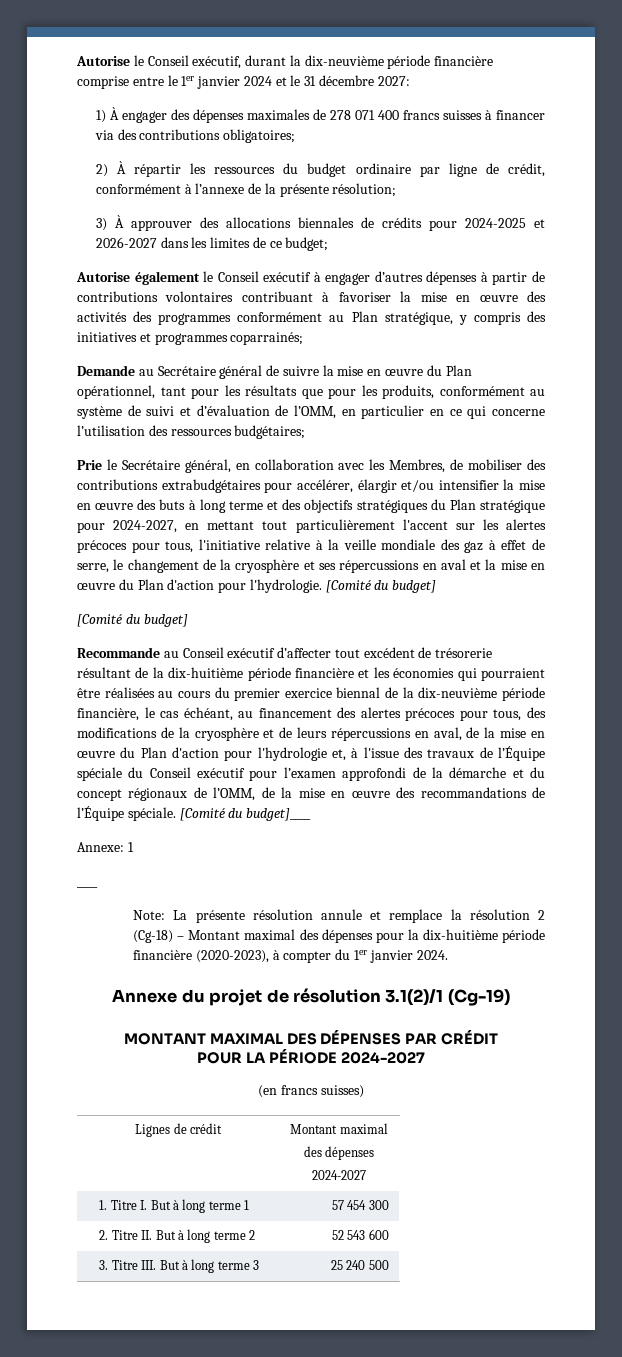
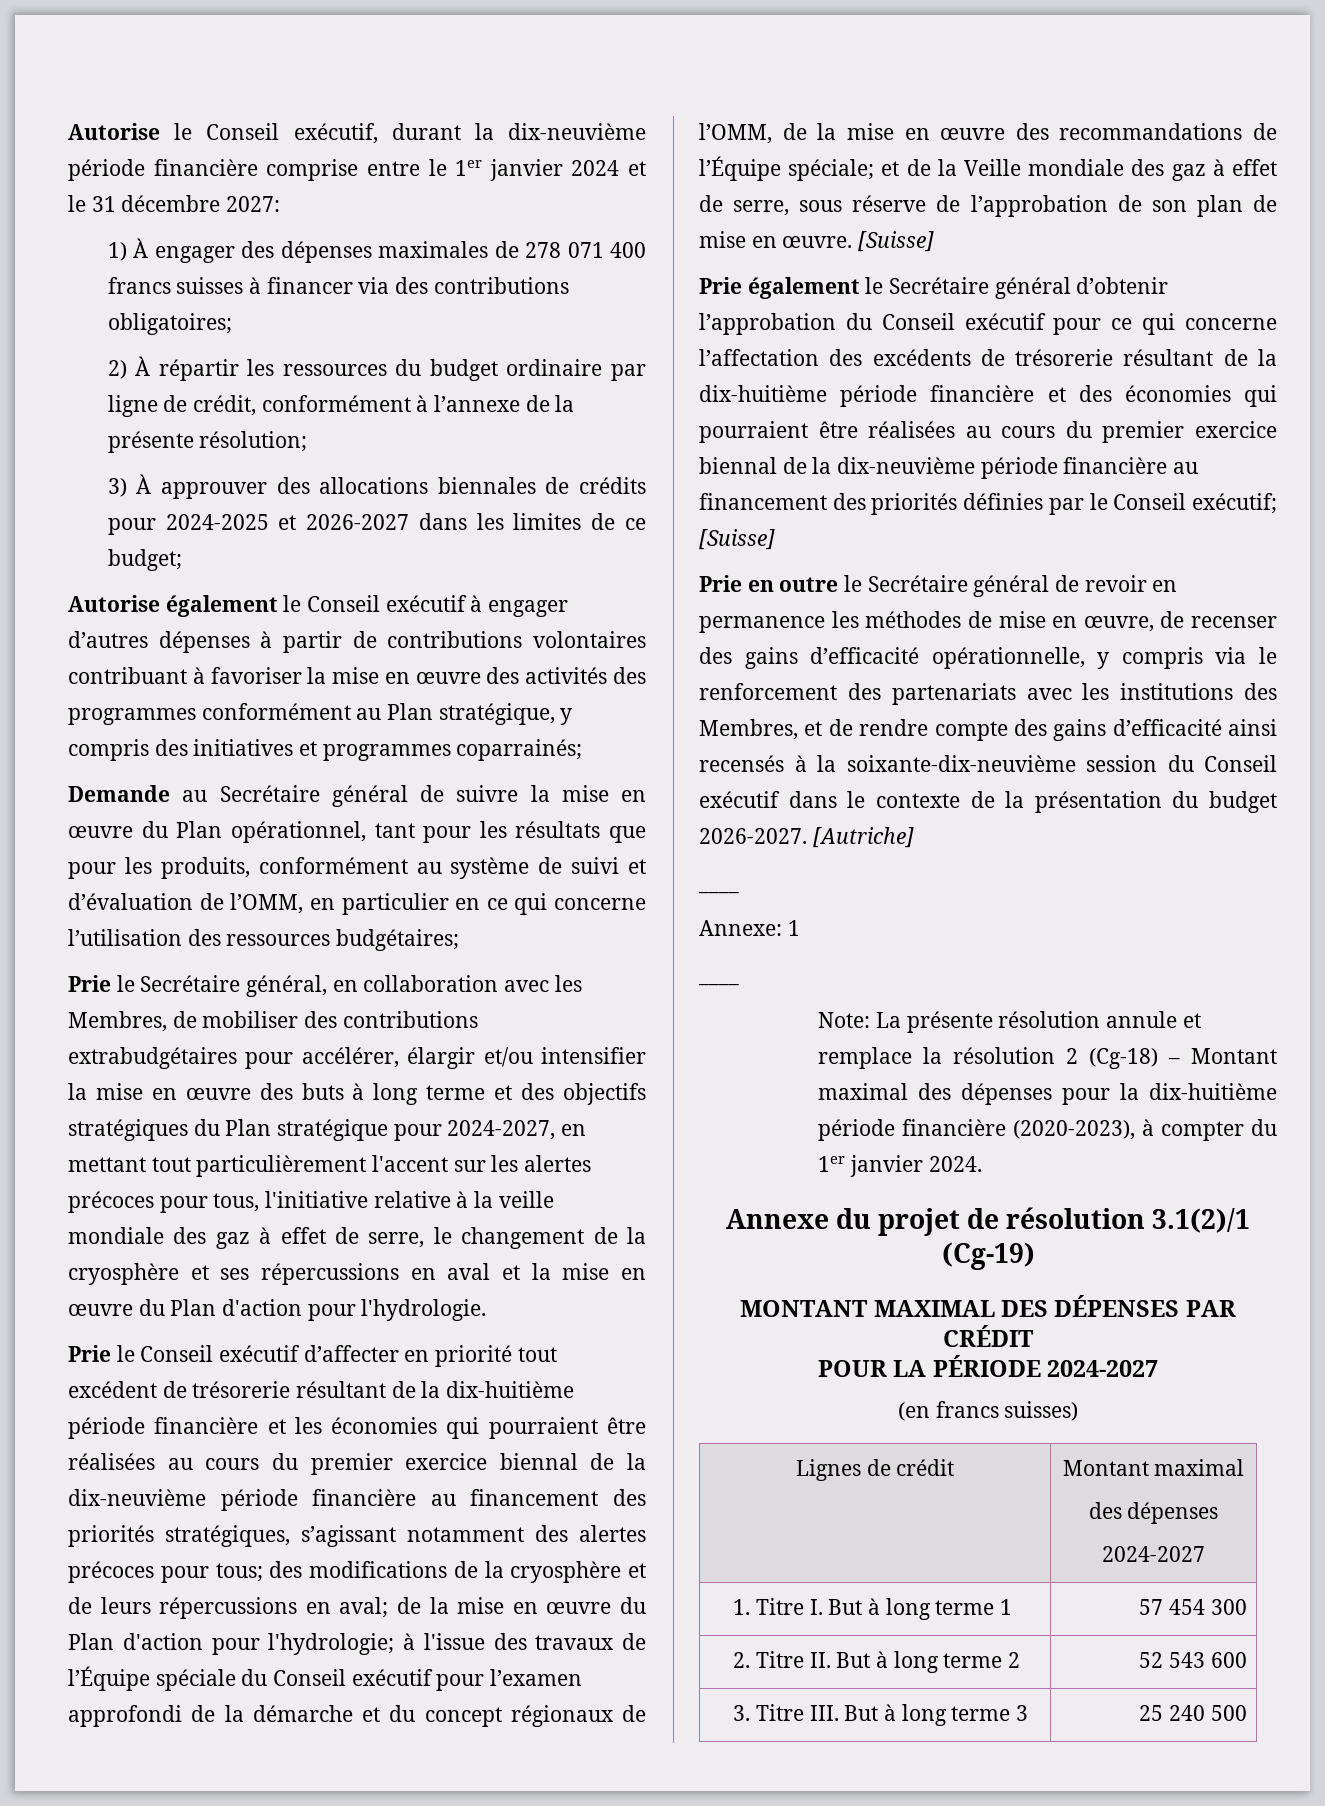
- Prie le Secrétaire général, en collaboration avec les Membres, de mobiliser des contributions extrabudgétaires pour accélérer, élargir et/ou intensifier la mise en œuvre des buts à long terme et des objectifs stratégiques du Plan stratégique pour 2024-2027, en mettant tout particulièrement l'accent sur les alertes précoces pour tous, l'initiative relative à la veille mondiale des gaz à effet de serre, le changement de la cryosphère et ses répercussions en aval et la mise en œuvre du Plan d'action pour l'hydrologie. [Comité du budget]
- [Comité du budget]
- Recommande au Conseil exécutif d’affecter tout excédent de trésorerie résultant de la dix-huitième période financière et les économies qui pourraient être réalisées au cours du premier exercice biennal de la dix-neuvième période financière, le cas échéant, au financement des alertes précoces pour tous, des modifications de la cryosphère et de leurs répercussions en aval, de la mise en œuvre du Plan d'action pour l'hydrologie et, à l'issue des travaux de l’Équipe spéciale du Conseil exécutif pour l’examen approfondi de la démarche et du concept régionaux de l’OMM, de la mise en œuvre des recommandations de l’Équipe spéciale. [Comité du budget]____
+ Prie le Secrétaire général, en collaboration avec les Membres, de mobiliser des contributions extrabudgétaires pour accélérer, élargir et/ou intensifier la mise en œuvre des buts à long terme et des objectifs stratégiques du Plan stratégique pour 2024-2027, en mettant tout particulièrement l'accent sur les alertes précoces pour tous, l'initiative relative à la veille mondiale des gaz à effet de serre, le changement de la cryosphère et ses répercussions en aval et la mise en œuvre du Plan d'action pour l'hydrologie.
+ Prie le Conseil exécutif d’affecter en priorité tout excédent de trésorerie résultant de la dix-huitième période financière et les économies qui pourraient être réalisées au cours du premier exercice biennal de la dix-neuvième période financière au financement des priorités stratégiques, s’agissant notamment des alertes précoces pour tous; des modifications de la cryosphère et de leurs répercussions en aval; de la mise en œuvre du Plan d'action pour l'hydrologie; à l'issue des travaux de l’Équipe spéciale du Conseil exécutif pour l’examen approfondi de la démarche et du concept régionaux de l’OMM, de la mise en œuvre des recommandations de l’Équipe spéciale; et de la Veille mondiale des gaz à effet de serre, sous réserve de l’approbation de son plan de mise en œuvre. [Suisse]
+ Prie également le Secrétaire général d’obtenir l’approbation du Conseil exécutif pour ce qui concerne l’affectation des excédents de trésorerie résultant de la dix-huitième période financière et des économies qui pourraient être réalisées au cours du premier exercice biennal de la dix-neuvième période financière au financement des priorités définies par le Conseil exécutif; [Suisse]
+ Prie en outre le Secrétaire général de revoir en permanence les méthodes de mise en œuvre, de recenser des gains d’efficacité opérationnelle, y compris via le renforcement des partenariats avec les institutions des Membres, et de rendre compte des gains d’efficacité ainsi recensés à la soixante-dix-neuvième session du Conseil exécutif dans le contexte de la présentation du budget 2026-2027. [Autriche]
+ ____

